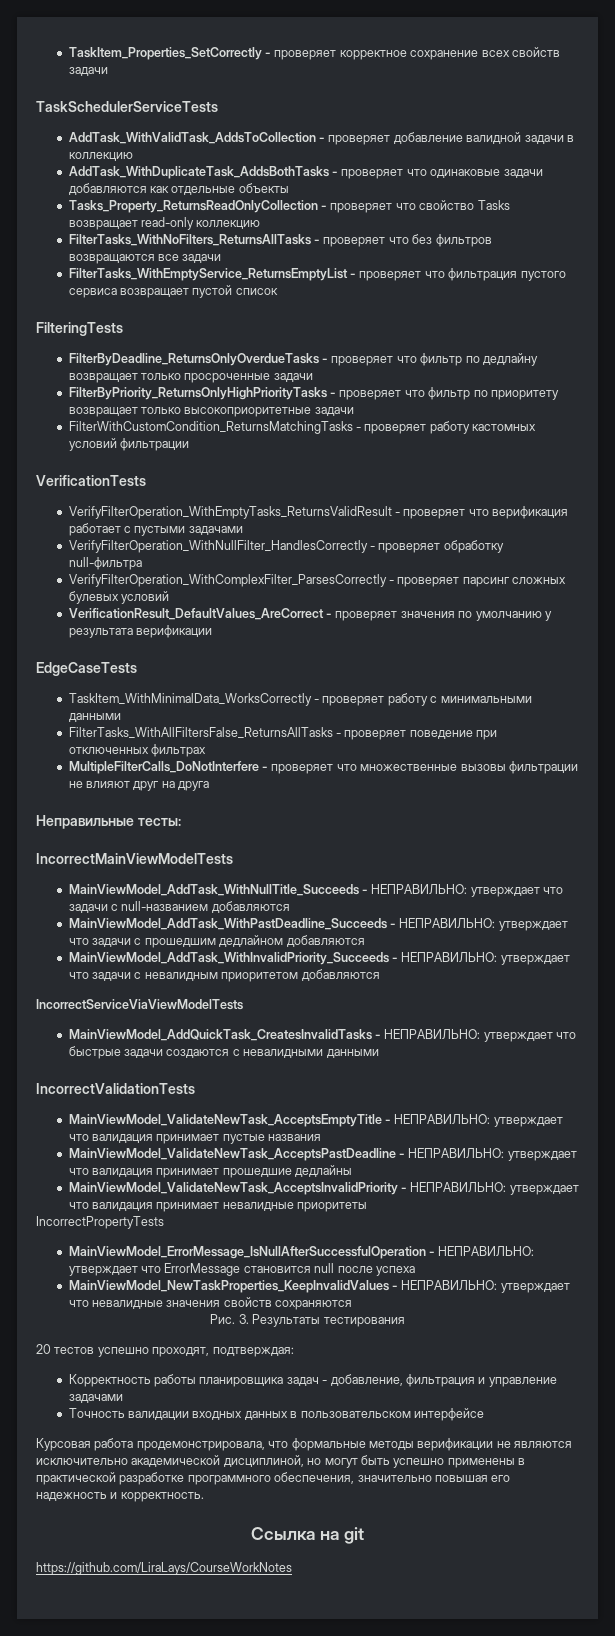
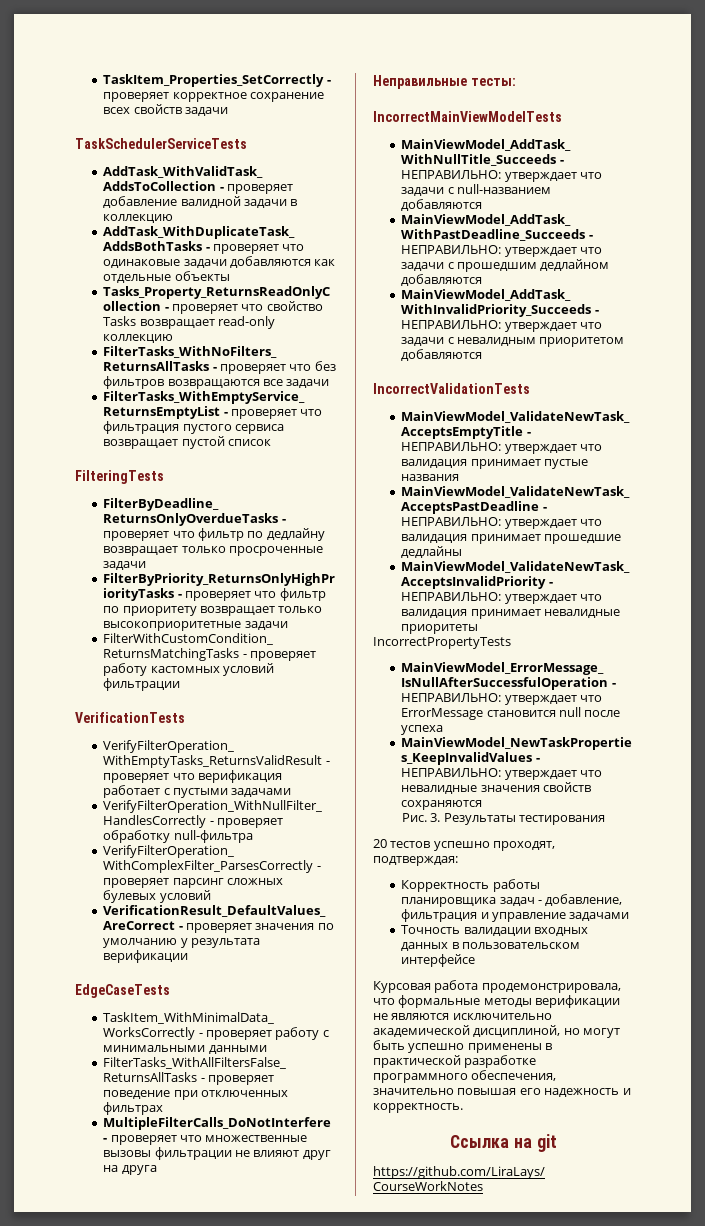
- IncorrectServiceViaViewModelTests
- MainViewModel_AddQuickTask_CreatesInvalidTasks - НЕПРАВИЛЬНО: утверждает что быстрые задачи создаются с невалидными данными

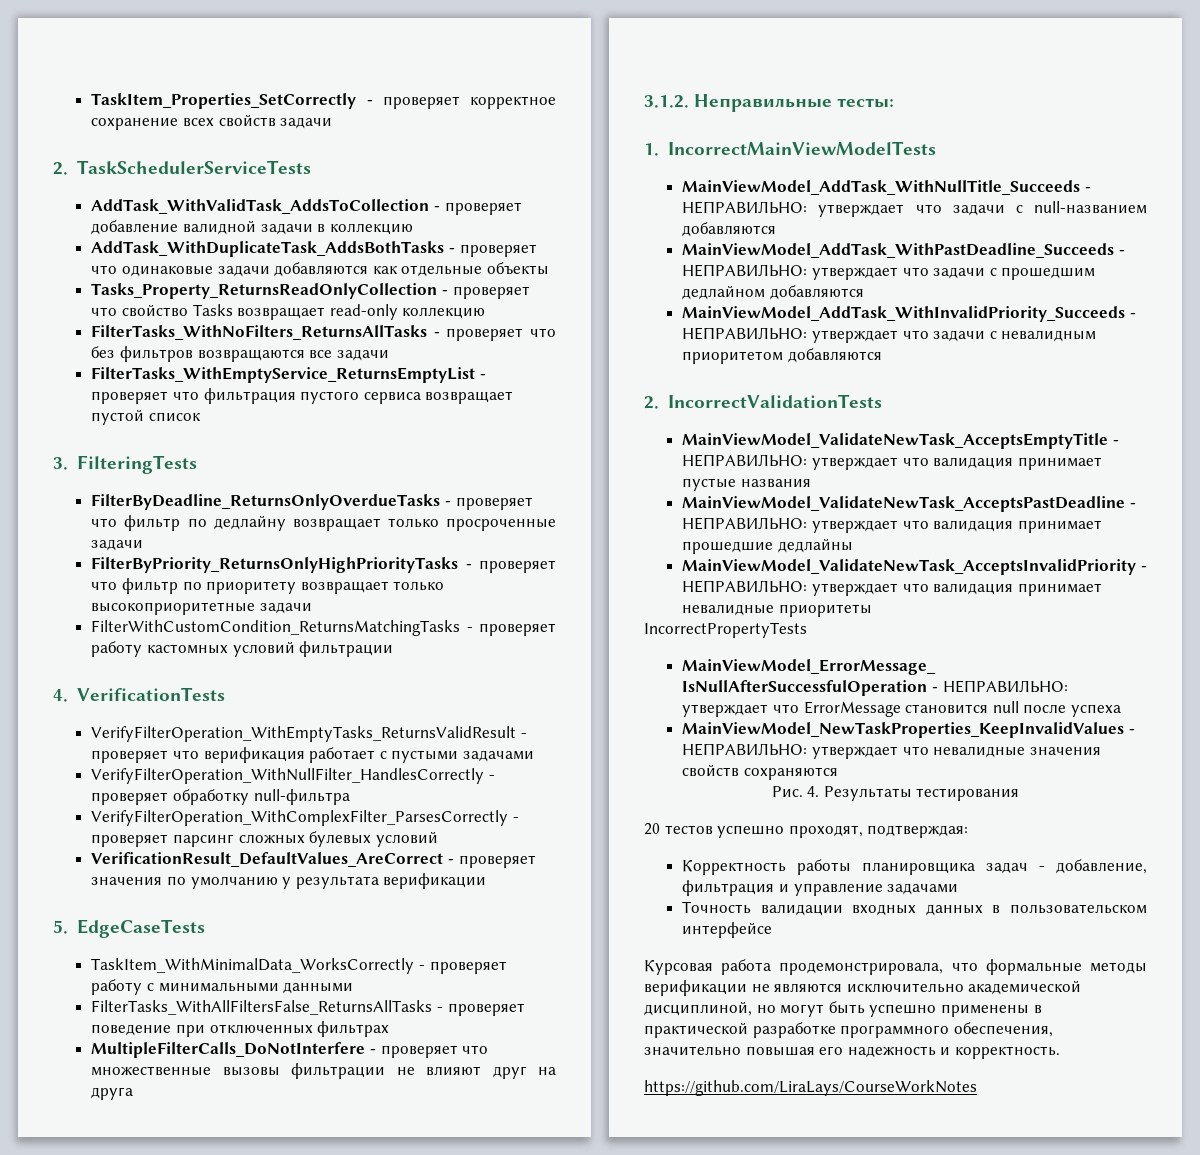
- TaskSchedulerServiceTests
+ 2. TaskSchedulerServiceTests
- FilteringTests
+ 3. FilteringTests
- VerificationTests
+ 4. VerificationTests
- EdgeCaseTests
+ 5. EdgeCaseTests
- Неправильные тесты:
+ 3.1.2. Неправильные тесты:
- IncorrectMainViewModelTests
+ 1. IncorrectMainViewModelTests
- IncorrectValidationTests
+ 2. IncorrectValidationTests
- Рис. 3. Результаты тестирования
+ Рис. 4. Результаты тестирования
- Ссылка на git

